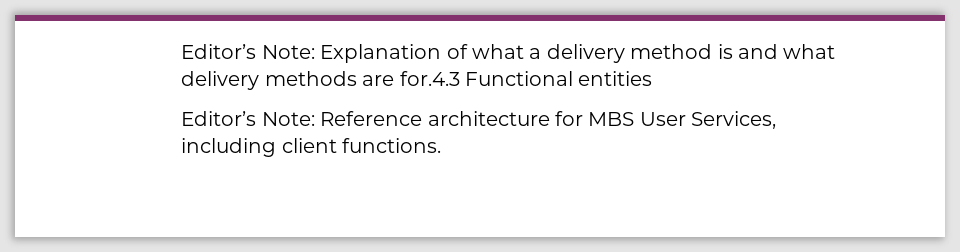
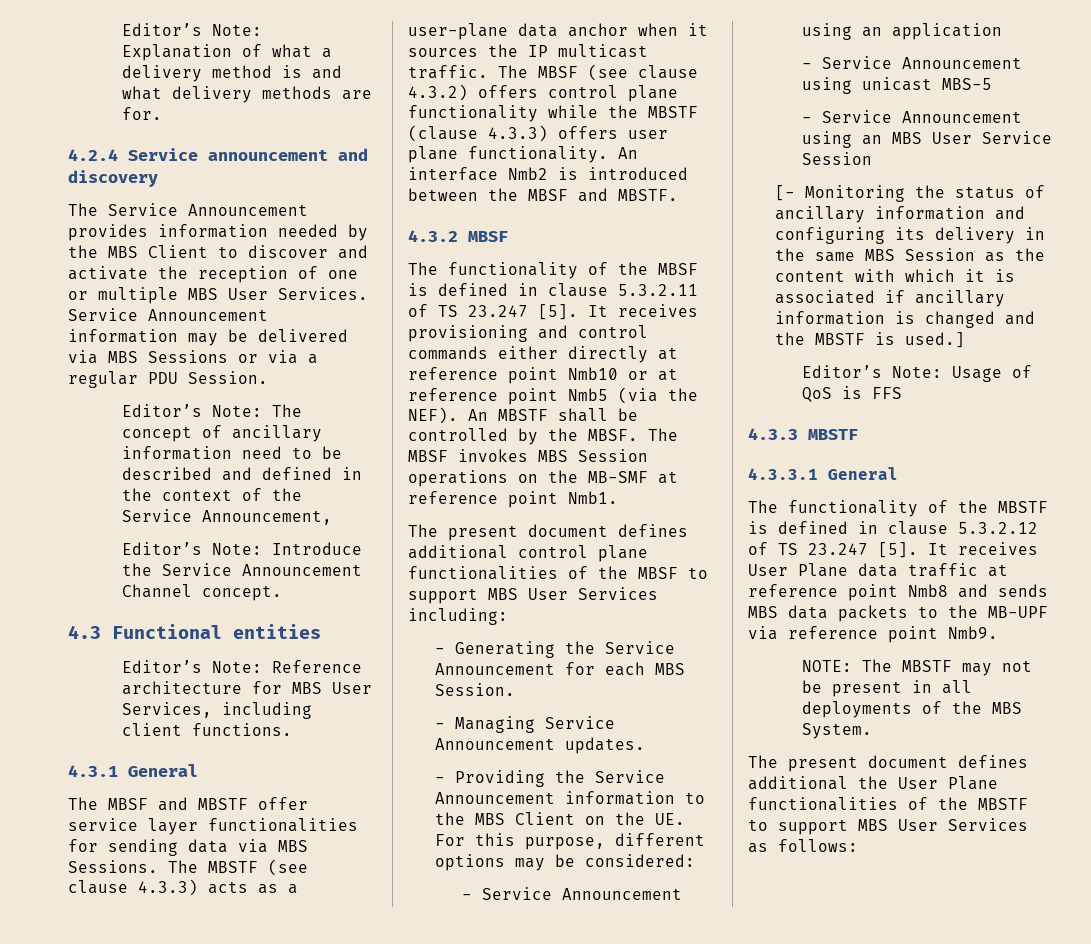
- Editor’s Note: Explanation of what a delivery method is and what delivery methods are for.4.3 Functional entities
+ Editor’s Note: Explanation of what a delivery method is and what delivery methods are for.
+ 4.2.4 Service announcement and discovery
+ The Service Announcement provides information needed by the MBS Client to discover and activate the reception of one or multiple MBS User Services. Service Announcement information may be delivered via MBS Sessions or via a regular PDU Session.
+ Editor’s Note: The concept of ancillary information need to be described and defined in the context of the Service Announcement,
+ Editor’s Note: Introduce the Service Announcement Channel concept.
+ 4.3 Functional entities
+ 4.3.1 General
+ The MBSF and MBSTF offer service layer functionalities for sending data via MBS Sessions. The MBSTF (see clause 4.3.3) acts as a user-plane data anchor when it sources the IP multicast traffic. The MBSF (see clause 4.3.2) offers control plane functionality while the MBSTF (clause 4.3.3) offers user plane functionality. An interface Nmb2 is introduced between the MBSF and MBSTF.
+ 4.3.2 MBSF
+ The functionality of the MBSF is defined in clause 5.3.2.11 of TS 23.247 [5]. It receives provisioning and control commands either directly at reference point Nmb10 or at reference point Nmb5 (via the NEF). An MBSTF shall be controlled by the MBSF. The MBSF invokes MBS Session operations on the MB-SMF at reference point Nmb1.
+ The present document defines additional control plane functionalities of the MBSF to support MBS User Services including:
+ - Generating the Service Announcement for each MBS Session.
+ - Managing Service Announcement updates.
+ - Providing the Service Announcement information to the MBS Client on the UE. For this purpose, different options may be considered:
+ - Service Announcement using an application
+ - Service Announcement using unicast MBS-5
+ - Service Announcement using an MBS User Service Session
+ [- Monitoring the status of ancillary information and configuring its delivery in the same MBS Session as the content with which it is associated if ancillary information is changed and the MBSTF is used.]
+ Editor’s Note: Usage of QoS is FFS
+ 4.3.3 MBSTF
+ 4.3.3.1 General
+ The functionality of the MBSTF is defined in clause 5.3.2.12 of TS 23.247 [5]. It receives User Plane data traffic at reference point Nmb8 and sends MBS data packets to the MB-UPF via reference point Nmb9.
+ NOTE: The MBSTF may not be present in all deployments of the MBS System.
+ The present document defines additional the User Plane functionalities of the MBSTF to support MBS User Services as follows:

